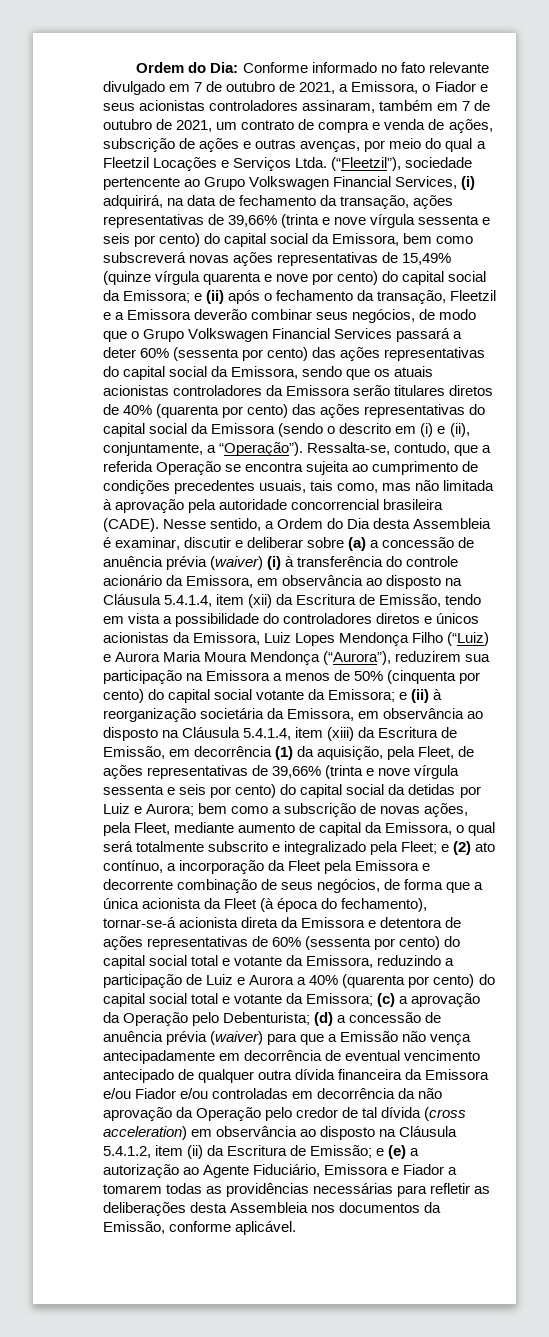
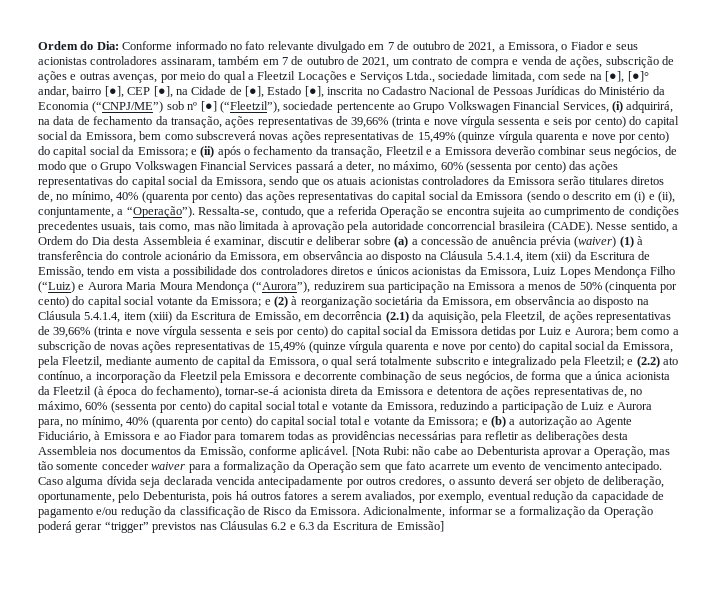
- Conforme informado no fato relevante divulgado em 7 de outubro de 2021, a Emissora, o Fiador e seus acionistas controladores assinaram, também em 7 de outubro de 2021, um contrato de compra e venda de ações, subscrição de ações e outras avenças, por meio do qual a Fleetzil Locações e Serviços Ltda. (“Fleetzil”), sociedade pertencente ao Grupo Volkswagen Financial Services, (i) adquirirá, na data de fechamento da transação, ações representativas de 39,66% (trinta e nove vírgula sessenta e seis por cento) do capital social da Emissora, bem como subscreverá novas ações representativas de 15,49% (quinze vírgula quarenta e nove por cento) do capital social da Emissora;
+ Conforme informado no fato relevante divulgado em 7 de outubro de 2021, a Emissora, o Fiador e seus acionistas controladores assinaram, também em 7 de outubro de 2021, um contrato de compra e venda de ações, subscrição de ações e outras avenças, por meio do qual a Fleetzil Locações e Serviços Ltda., sociedade limitada, com sede na [●], [●]° andar, bairro [●], CEP [●], na Cidade de [●], Estado [●], inscrita no Cadastro Nacional de Pessoas Jurídicas do Ministério da Economia (“CNPJ/ME”) sob nº [●] (“Fleetzil”), sociedade pertencente ao Grupo Volkswagen Financial Services, (i) adquirirá, na data de fechamento da transação, ações representativas de 39,66% (trinta e nove vírgula sessenta e seis por cento) do capital social da Emissora, bem como subscreverá novas ações representativas de 15,49% (quinze vírgula quarenta e nove por cento) do capital social da Emissora;
- e (ii) após o fechamento da transação, Fleetzil e a Emissora deverão combinar seus negócios, de modo que o Grupo Volkswagen Financial Services passará a deter 60% (sessenta por cento) das ações representativas do capital social da Emissora, sendo que os atuais acionistas controladores da Emissora serão titulares diretos de 40% (quarenta por cento) das ações representativas do capital social da Emissora (sendo o descrito em (i) e (ii), conjuntamente, a “Operação”).
+ e (ii) após o fechamento da transação, Fleetzil e a Emissora deverão combinar seus negócios, de modo que o Grupo Volkswagen Financial Services passará a deter, no máximo, 60% (sessenta por cento) das ações representativas do capital social da Emissora, sendo que os atuais acionistas controladores da Emissora serão titulares diretos de, no mínimo, 40% (quarenta por cento) das ações representativas do capital social da Emissora (sendo o descrito em (i) e (ii), conjuntamente, a “Operação”).
- Nesse sentido, a Ordem do Dia desta Assembleia é examinar, discutir e deliberar sobre (a) a concessão de anuência prévia (waiver) (i) à transferência do controle acionário da Emissora, em observância ao disposto na Cláusula 5.4.1.4, item (xii) da Escritura de Emissão, tendo em vista a possibilidade do controladores diretos e únicos acionistas da Emissora, Luiz Lopes Mendonça Filho (“Luiz) e Aurora Maria Moura Mendonça (“Aurora”), reduzirem sua participação na Emissora a menos de 50% (cinquenta por cento) do capital social votante da Emissora;
+ Nesse sentido, a Ordem do Dia desta Assembleia é examinar, discutir e deliberar sobre (a) a concessão de anuência prévia (waiver) (1) à transferência do controle acionário da Emissora, em observância ao disposto na Cláusula 5.4.1.4, item (xii) da Escritura de Emissão, tendo em vista a possibilidade dos controladores diretos e únicos acionistas da Emissora, Luiz Lopes Mendonça Filho (“Luiz) e Aurora Maria Moura Mendonça (“Aurora”), reduzirem sua participação na Emissora a menos de 50% (cinquenta por cento) do capital social votante da Emissora;
- e (ii) à reorganização societária da Emissora, em observância ao disposto na Cláusula 5.4.1.4, item (xiii) da Escritura de Emissão, em decorrência (1) da aquisição, pela Fleet, de ações representativas de 39,66% (trinta e nove vírgula sessenta e seis por cento) do capital social da detidas por Luiz e Aurora;
+ e (2) à reorganização societária da Emissora, em observância ao disposto na Cláusula 5.4.1.4, item (xiii) da Escritura de Emissão, em decorrência (2.1) da aquisição, pela Fleetzil, de ações representativas de 39,66% (trinta e nove vírgula sessenta e seis por cento) do capital social da Emissora detidas por Luiz e Aurora;
- bem como a subscrição de novas ações, pela Fleet, mediante aumento de capital da Emissora, o qual será totalmente subscrito e integralizado pela Fleet; e (2) ato contínuo, a incorporação da Fleet pela Emissora e decorrente combinação de seus negócios, de forma que a única acionista da Fleet (à época do fechamento), tornar-se-á acionista direta da Emissora e detentora de ações representativas de 60% (sessenta por cento) do capital social total e votante da Emissora, reduzindo a participação de Luiz e Aurora a 40% (quarenta por cento) do capital social total e votante da Emissora;
+ bem como a subscrição de novas ações representativas de 15,49% (quinze vírgula quarenta e nove por cento) do capital social da Emissora, pela Fleetzil, mediante aumento de capital da Emissora, o qual será totalmente subscrito e integralizado pela Fleetzil; e (2.2) ato contínuo, a incorporação da Fleetzil pela Emissora e decorrente combinação de seus negócios, de forma que a única acionista da Fleetzil (à época do fechamento), tornar-se-á acionista direta da Emissora e detentora de ações representativas de, no máximo, 60% (sessenta por cento) do capital social total e votante da Emissora, reduzindo a participação de Luiz e Aurora para, no mínimo, 40% (quarenta por cento) do capital social total e votante da Emissora;
- (c) a aprovação da Operação pelo Debenturista; (d) a concessão de anuência prévia (waiver) para que a Emissão não vença antecipadamente em decorrência de eventual vencimento antecipado de qualquer outra dívida financeira da Emissora e/ou Fiador e/ou controladas em decorrência da não aprovação da Operação pelo credor de tal dívida (cross acceleration) em observância ao disposto na Cláusula 5.4.1.2, item (ii) da Escritura de Emissão; e (e) a autorização ao Agente Fiduciário, Emissora e Fiador a tomarem todas as providências necessárias para refletir as deliberações desta Assembleia nos documentos da Emissão, conforme aplicável.
+ e (b) a autorização ao Agente Fiduciário, à Emissora e ao Fiador para tomarem todas as providências necessárias para refletir as deliberações desta Assembleia nos documentos da Emissão, conforme aplicável.
+ [Nota Rubi: não cabe ao Debenturista aprovar a Operação, mas tão somente conceder waiver para a formalização da Operação sem que fato acarrete um evento de vencimento antecipado. Caso alguma dívida seja declarada vencida antecipadamente por outros credores, o assunto deverá ser objeto de deliberação, oportunamente, pelo Debenturista, pois há outros fatores a serem avaliados, por exemplo, eventual redução da capacidade de pagamento e/ou redução da classificação de Risco da Emissora. Adicionalmente, informar se a formalização da Operação poderá gerar “trigger” previstos nas Cláusulas 6.2 e 6.3 da Escritura de Emissão]

